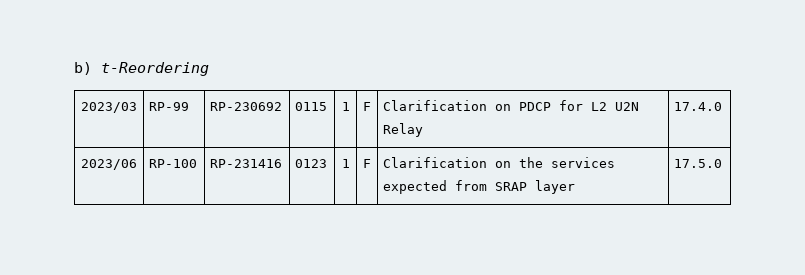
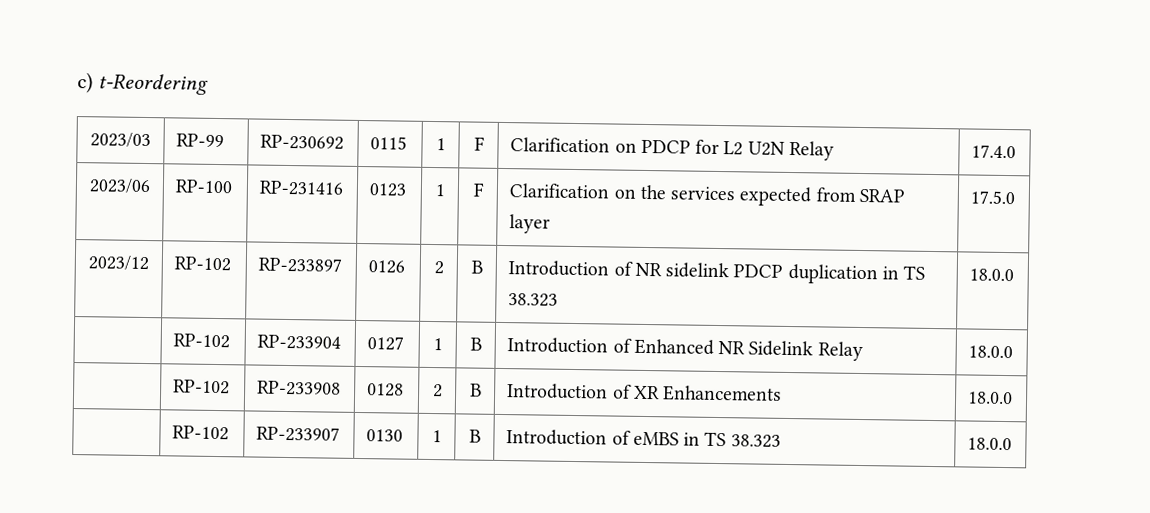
- b) t-Reordering
+ c) t-Reordering
+ 2023/12 | RP-102 | RP-233897 | 0126 | 2 | B | Introduction of NR sidelink PDCP duplication in TS 38.323 | 18.0.0
+ | RP-102 | RP-233904 | 0127 | 1 | B | Introduction of Enhanced NR Sidelink Relay | 18.0.0
+ | RP-102 | RP-233908 | 0128 | 2 | B | Introduction of XR Enhancements | 18.0.0
+ | RP-102 | RP-233907 | 0130 | 1 | B | Introduction of eMBS in TS 38.323 | 18.0.0

